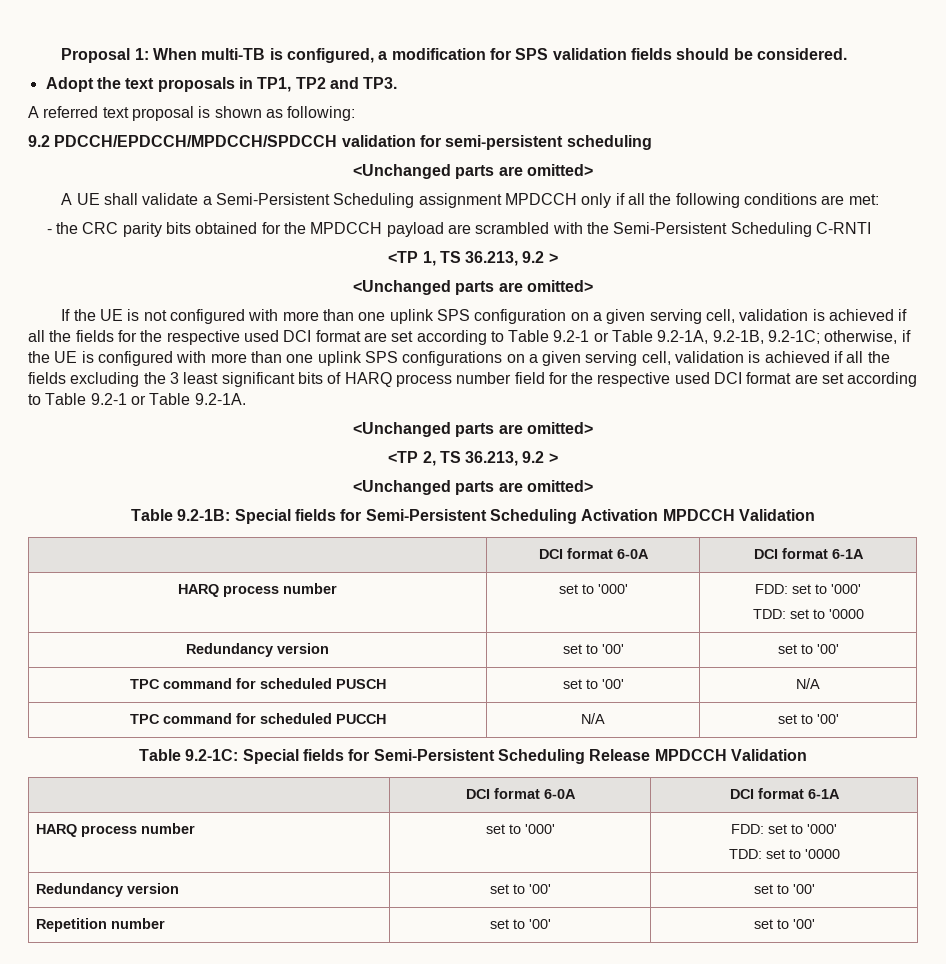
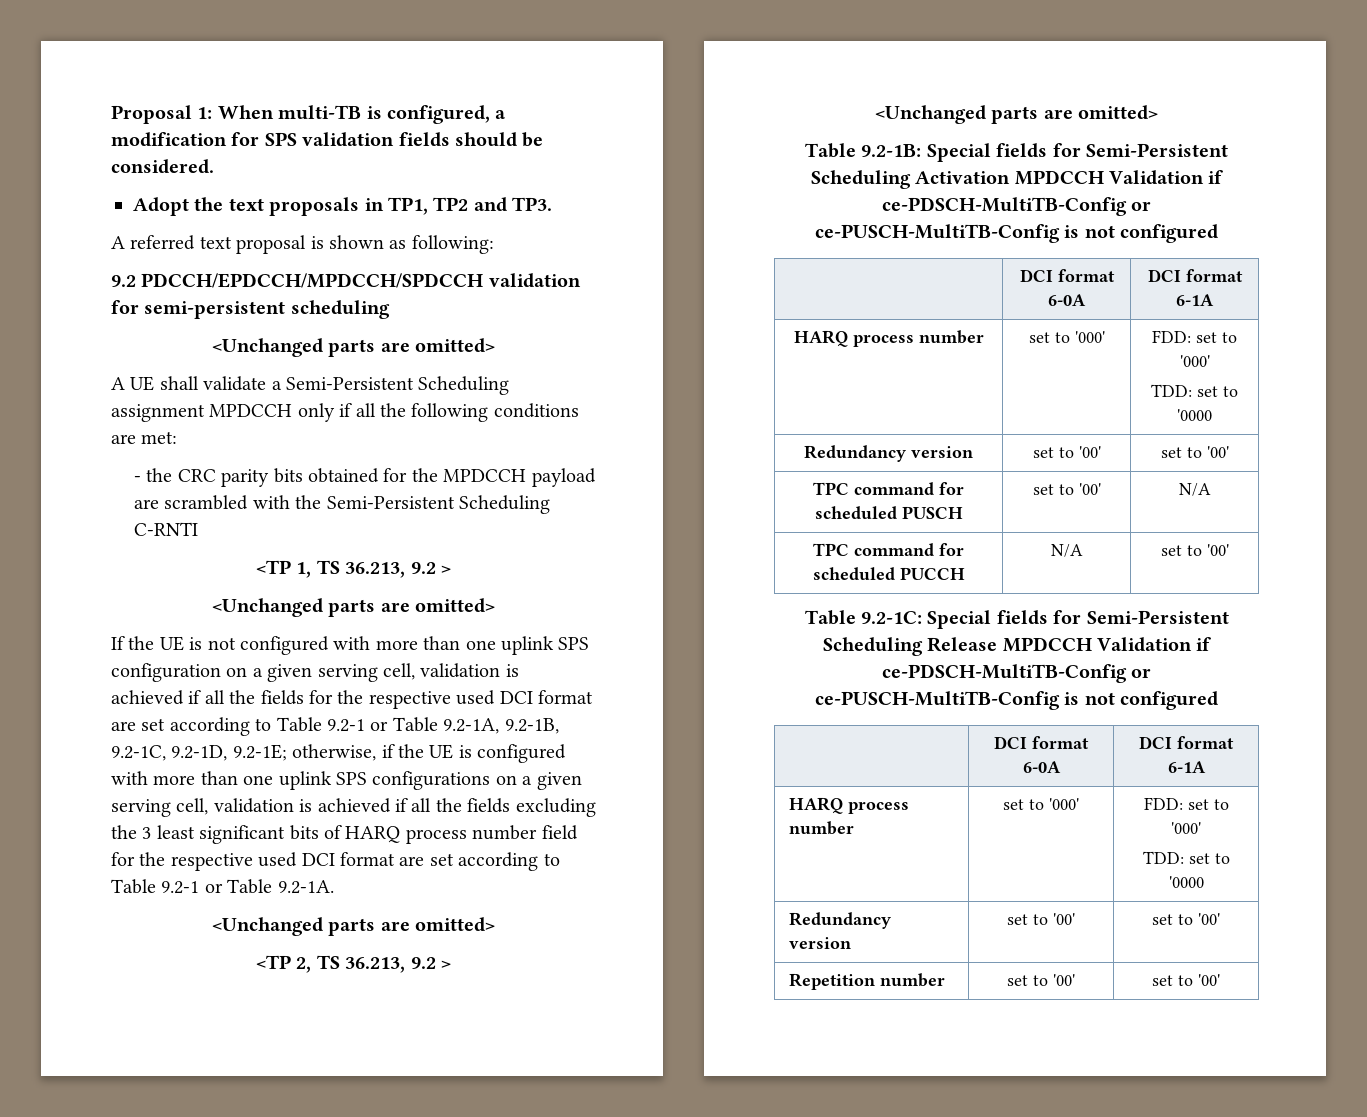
- If the UE is not configured with more than one uplink SPS configuration on a given serving cell, validation is achieved if all the fields for the respective used DCI format are set according to Table 9.2-1 or Table 9.2-1A, 9.2-1B, 9.2-1C;
+ If the UE is not configured with more than one uplink SPS configuration on a given serving cell, validation is achieved if all the fields for the respective used DCI format are set according to Table 9.2-1 or Table 9.2-1A, 9.2-1B, 9.2-1C, 9.2-1D, 9.2-1E;
- Table 9.2-1B: Special fields for Semi-Persistent Scheduling Activation MPDCCH Validation
+ Table 9.2-1B: Special fields for Semi-Persistent Scheduling Activation MPDCCH Validation if ce-PDSCH-MultiTB-Config or ce-PUSCH-MultiTB-Config is not configured
- Table 9.2-1C: Special fields for Semi-Persistent Scheduling Release MPDCCH Validation
+ Table 9.2-1C: Special fields for Semi-Persistent Scheduling Release MPDCCH Validation if ce-PDSCH-MultiTB-Config or ce-PUSCH-MultiTB-Config is not configured

